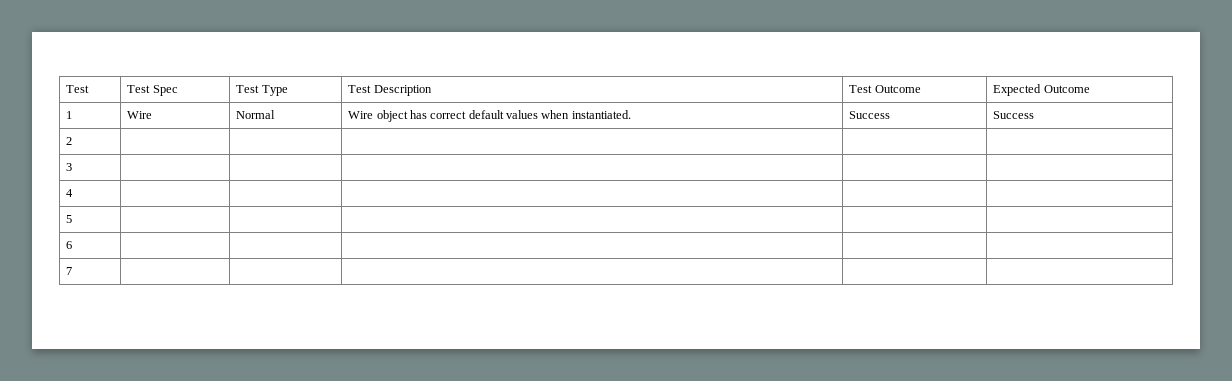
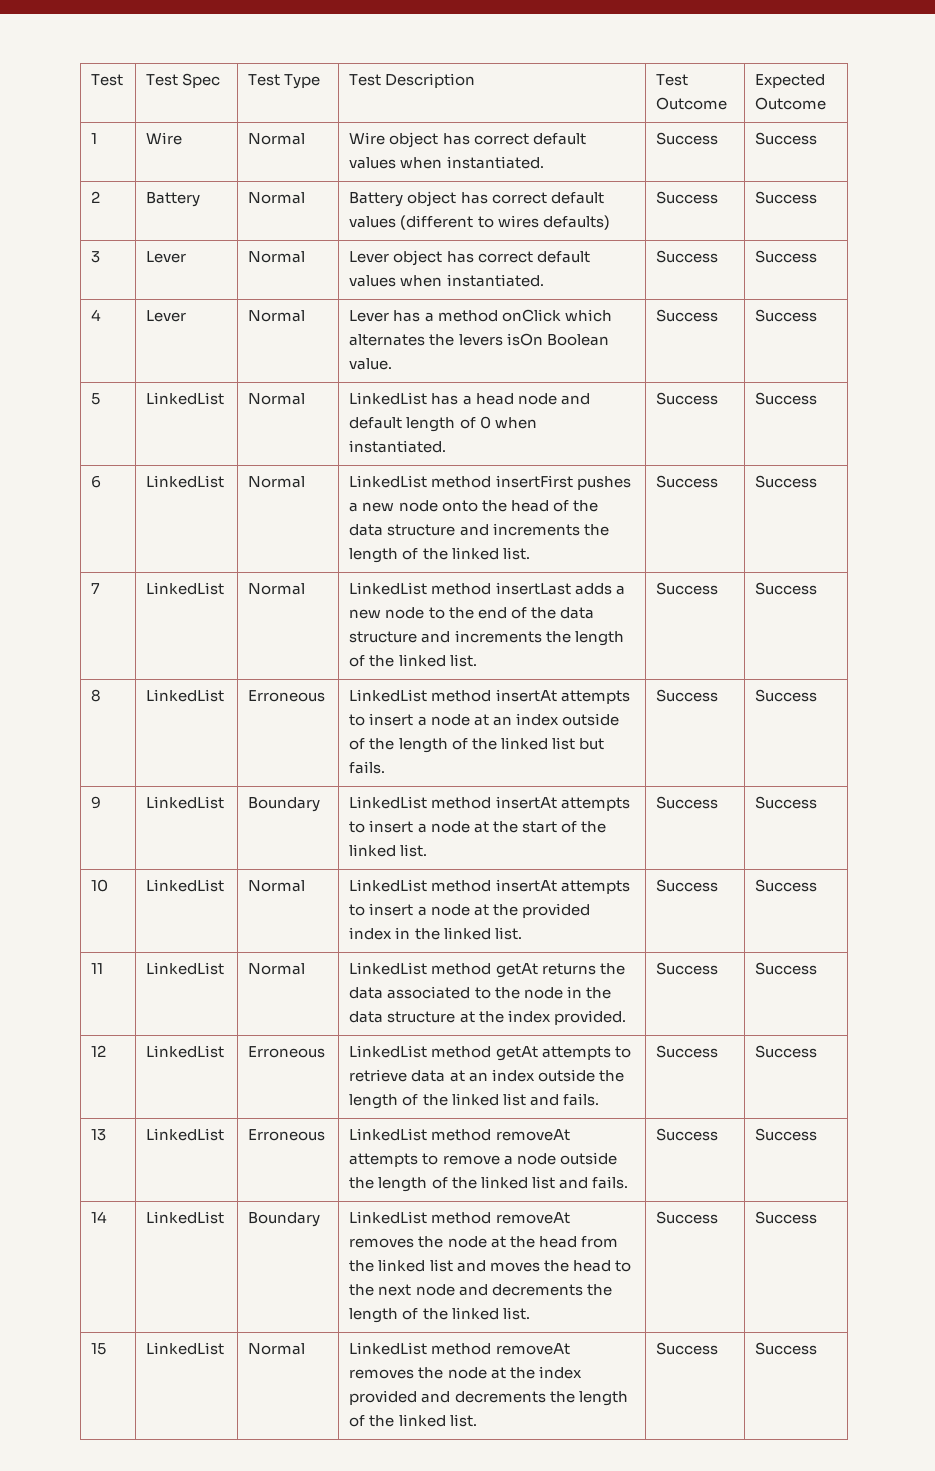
- 2 | | | | |
- 3 | | | | |
- 4 | | | | |
- 5 | | | | |
- 6 | | | | |
- 7 | | | | |
+ 2 | Battery | Normal | Battery object has correct default values (different to wires defaults) | Success | Success
+ 3 | Lever | Normal | Lever object has correct default values when instantiated. | Success | Success
+ 4 | Lever | Normal | Lever has a method onClick which alternates the levers isOn Boolean value. | Success | Success
+ 5 | LinkedList | Normal | LinkedList has a head node and default length of 0 when instantiated. | Success | Success
+ 6 | LinkedList | Normal | LinkedList method insertFirst pushes a new node onto the head of the data structure and increments the length of the linked list. | Success | Success
+ 7 | LinkedList | Normal | LinkedList method insertLast adds a new node to the end of the data structure and increments the length of the linked list. | Success | Success
+ 8 | LinkedList | Erroneous | LinkedList method insertAt attempts to insert a node at an index outside of the length of the linked list but fails. | Success | Success
+ 9 | LinkedList | Boundary | LinkedList method insertAt attempts to insert a node at the start of the linked list. | Success | Success
+ 10 | LinkedList | Normal | LinkedList method insertAt attempts to insert a node at the provided index in the linked list. | Success | Success
+ 11 | LinkedList | Normal | LinkedList method getAt returns the data associated to the node in the data structure at the index provided. | Success | Success
+ 12 | LinkedList | Erroneous | LinkedList method getAt attempts to retrieve data at an index outside the length of the linked list and fails. | Success | Success
+ 13 | LinkedList | Erroneous | LinkedList method removeAt attempts to remove a node outside the length of the linked list and fails. | Success | Success
+ 14 | LinkedList | Boundary | LinkedList method removeAt removes the node at the head from the linked list and moves the head to the next node and decrements the length of the linked list. | Success | Success
+ 15 | LinkedList | Normal | LinkedList method removeAt removes the node at the index provided and decrements the length of the linked list. | Success | Success

